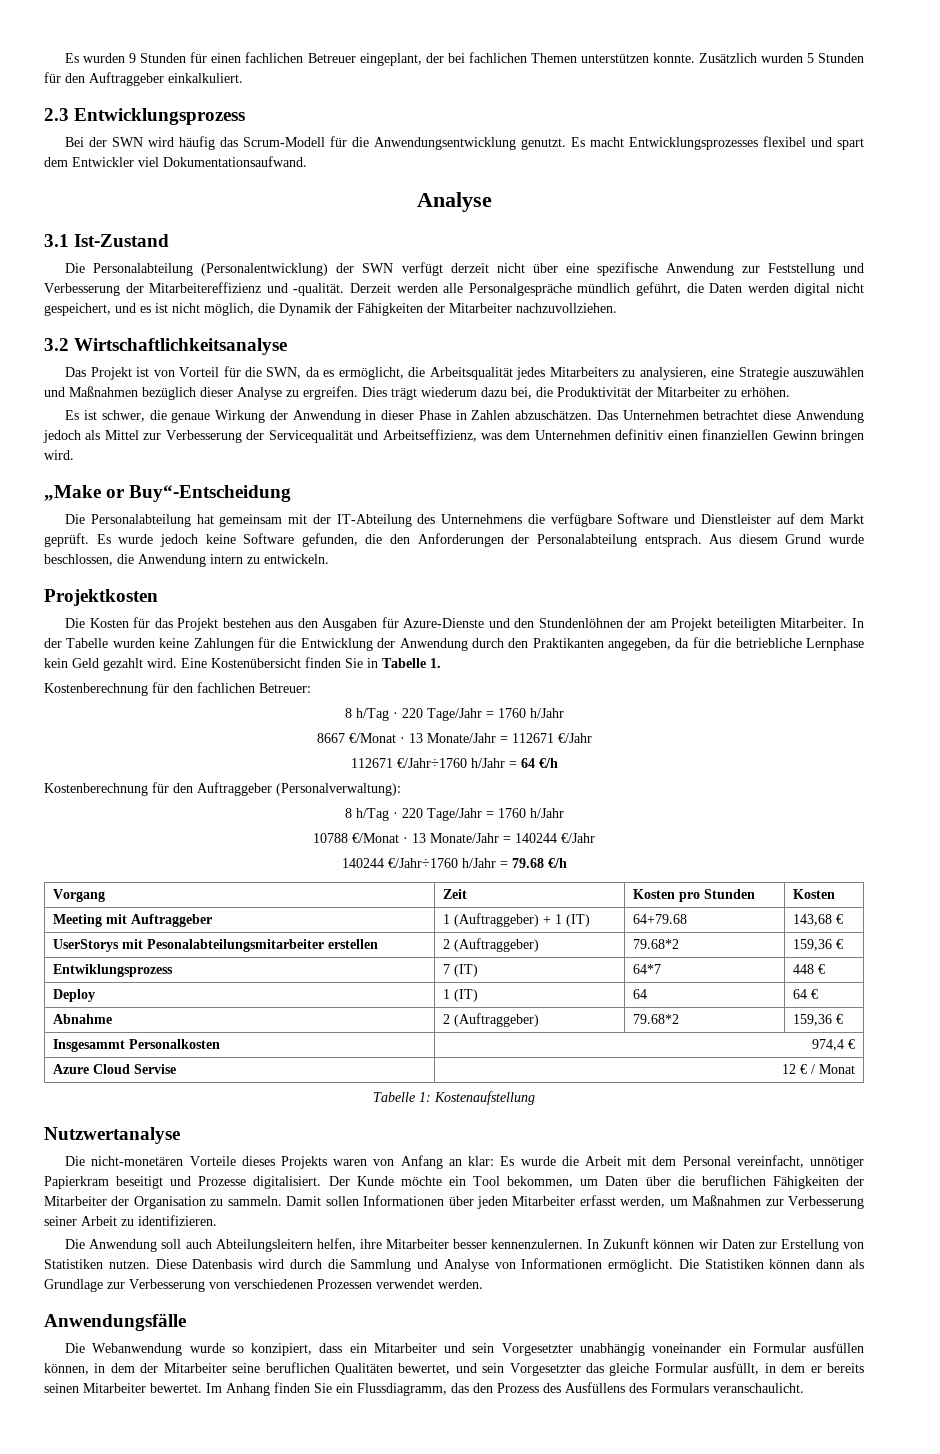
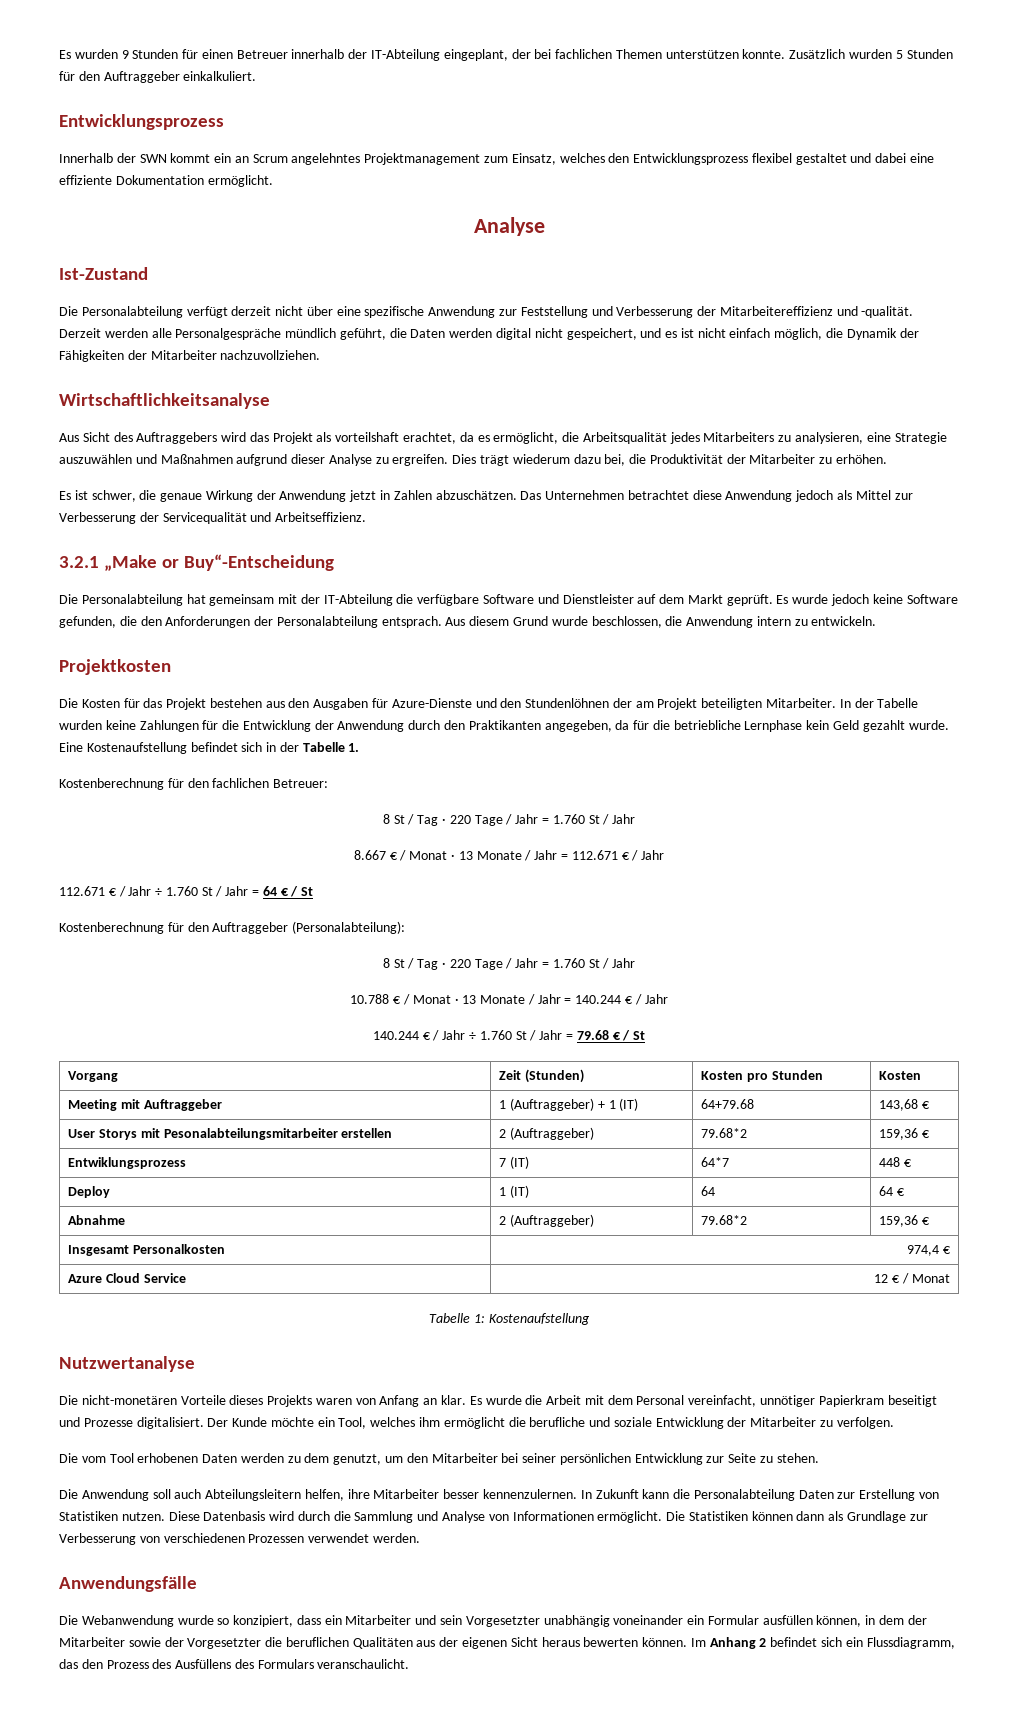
- Es wurden 9 Stunden für einen fachlichen Betreuer eingeplant, der bei fachlichen Themen unterstützen konnte.
+ Es wurden 9 Stunden für einen Betreuer innerhalb der IT-Abteilung eingeplant, der bei fachlichen Themen unterstützen konnte.
  Zusätzlich wurden 5 Stunden für den Auftraggeber einkalkuliert.
- 2.3 Entwicklungsprozess
+ Entwicklungsprozess
- Bei der SWN wird häufig das Scrum-Modell für die Anwendungsentwicklung genutzt. Es macht Entwicklungsprozesses flexibel und spart dem Entwickler viel Dokumentationsaufwand.
+ Innerhalb der SWN kommt ein an Scrum angelehntes Projektmanagement zum Einsatz, welches den Entwicklungsprozess flexibel gestaltet und dabei eine effiziente Dokumentation ermöglicht.
- 3.1 Ist-Zustand
+ Ist-Zustand
- Die Personalabteilung (Personalentwicklung) der SWN verfügt derzeit nicht über eine spezifische Anwendung zur Feststellung und Verbesserung der Mitarbeitereffizienz und -qualität.
+ Die Personalabteilung verfügt derzeit nicht über eine spezifische Anwendung zur Feststellung und Verbesserung der Mitarbeitereffizienz und -qualität.
- Derzeit werden alle Personalgespräche mündlich geführt, die Daten werden digital nicht gespeichert, und es ist nicht möglich, die Dynamik der Fähigkeiten der Mitarbeiter nachzuvollziehen.
+ Derzeit werden alle Personalgespräche mündlich geführt, die Daten werden digital nicht gespeichert, und es ist nicht einfach möglich, die Dynamik der Fähigkeiten der Mitarbeiter nachzuvollziehen.
- 3.2 Wirtschaftlichkeitsanalyse
+ Wirtschaftlichkeitsanalyse
- Das Projekt ist von Vorteil für die SWN, da es ermöglicht, die Arbeitsqualität jedes Mitarbeiters zu analysieren, eine Strategie auszuwählen und Maßnahmen bezüglich dieser Analyse zu ergreifen.
+ Aus Sicht des Auftraggebers wird das Projekt als vorteilshaft erachtet, da es ermöglicht, die Arbeitsqualität jedes Mitarbeiters zu analysieren, eine Strategie auszuwählen und Maßnahmen aufgrund dieser Analyse zu ergreifen.
- Es ist schwer, die genaue Wirkung der Anwendung in dieser Phase in Zahlen abzuschätzen.
+ Es ist schwer, die genaue Wirkung der Anwendung jetzt in Zahlen abzuschätzen.
- Das Unternehmen betrachtet diese Anwendung jedoch als Mittel zur Verbesserung der Servicequalität und Arbeitseffizienz, was dem Unternehmen definitiv einen finanziellen Gewinn bringen wird.
- „Make or Buy“-Entscheidung
+ Das Unternehmen betrachtet diese Anwendung jedoch als Mittel zur Verbesserung der Servicequalität und Arbeitseffizienz.
+ 3.2.1 „Make or Buy“-Entscheidung
- Die Personalabteilung hat gemeinsam mit der IT-Abteilung des Unternehmens die verfügbare Software und Dienstleister auf dem Markt geprüft.
+ Die Personalabteilung hat gemeinsam mit der IT-Abteilung die verfügbare Software und Dienstleister auf dem Markt geprüft.
- In der Tabelle wurden keine Zahlungen für die Entwicklung der Anwendung durch den Praktikanten angegeben, da für die betriebliche Lernphase kein Geld gezahlt wird. Eine Kostenübersicht finden Sie in Tabelle 1.
+ In der Tabelle wurden keine Zahlungen für die Entwicklung der Anwendung durch den Praktikanten angegeben, da für die betriebliche Lernphase kein Geld gezahlt wurde. Eine Kostenaufstellung befindet sich in der Tabelle 1.
  Kostenberechnung für den fachlichen Betreuer:
- 8 h/Tag · 220 Tage/Jahr = 1760 h/Jahr
- 8667 €/Monat · 13 Monate/Jahr = 112671 €/Jahr
- 112671 €/Jahr÷1760 h/Jahr = 64 €/h
+ 8 St / Tag · 220 Tage / Jahr = 1.760 St / Jahr
+ 8.667 € / Monat · 13 Monate / Jahr = 112.671 € / Jahr
+ 112.671 € / Jahr ÷ 1.760 St / Jahr = 64 € / St
- Kostenberechnung für den Auftraggeber (Personalverwaltung):
- 8 h/Tag · 220 Tage/Jahr = 1760 h/Jahr
- 10788 €/Monat · 13 Monate/Jahr = 140244 €/Jahr
- 140244 €/Jahr÷1760 h/Jahr = 79.68 €/h
+ Kostenberechnung für den Auftraggeber (Personalabteilung):
+ 8 St / Tag · 220 Tage / Jahr = 1.760 St / Jahr
+ 10.788 € / Monat · 13 Monate / Jahr = 140.244 € / Jahr
+ 140.244 € / Jahr ÷ 1.760 St / Jahr = 79.68 € / St
- Vorgang | Zeit | Kosten pro Stunden | Kosten
+ Vorgang | Zeit (Stunden) | Kosten pro Stunden | Kosten
- UserStorys mit Pesonalabteilungsmitarbeiter erstellen | 2 (Auftraggeber) | 79.68*2 | 159,36 €
+ User Storys mit Pesonalabteilungsmitarbeiter erstellen | 2 (Auftraggeber) | 79.68*2 | 159,36 €
- Insgesammt Personalkosten | 974,4 €
+ Insgesamt Personalkosten | 974,4 €
- Azure Cloud Servise | 12 € / Monat
+ Azure Cloud Service | 12 € / Monat
- Die nicht-monetären Vorteile dieses Projekts waren von Anfang an klar: Es wurde die Arbeit mit dem Personal vereinfacht, unnötiger Papierkram beseitigt und Prozesse digitalisiert.
+ Die nicht-monetären Vorteile dieses Projekts waren von Anfang an klar. Es wurde die Arbeit mit dem Personal vereinfacht, unnötiger Papierkram beseitigt und Prozesse digitalisiert.
- Der Kunde möchte ein Tool bekommen, um Daten über die beruflichen Fähigkeiten der Mitarbeiter der Organisation zu sammeln. Damit sollen Informationen über jeden Mitarbeiter erfasst werden, um Maßnahmen zur Verbesserung seiner Arbeit zu identifizieren.
+ Der Kunde möchte ein Tool, welches ihm ermöglicht die berufliche und soziale Entwicklung der Mitarbeiter zu verfolgen.
+ Die vom Tool erhobenen Daten werden zu dem genutzt, um den Mitarbeiter bei seiner persönlichen Entwicklung zur Seite zu stehen.
- In Zukunft können wir Daten zur Erstellung von Statistiken nutzen.
+ In Zukunft kann die Personalabteilung Daten zur Erstellung von Statistiken nutzen.
- Die Webanwendung wurde so konzipiert, dass ein Mitarbeiter und sein Vorgesetzter unabhängig voneinander ein Formular ausfüllen können, in dem der Mitarbeiter seine beruflichen Qualitäten bewertet, und sein Vorgesetzter das gleiche Formular ausfüllt, in dem er bereits seinen Mitarbeiter bewertet. Im Anhang finden Sie ein Flussdiagramm, das den Prozess des Ausfüllens des Formulars veranschaulicht.
+ Die Webanwendung wurde so konzipiert, dass ein Mitarbeiter und sein Vorgesetzter unabhängig voneinander ein Formular ausfüllen können, in dem der Mitarbeiter sowie der Vorgesetzter die beruflichen Qualitäten aus der eigenen Sicht heraus bewerten können. Im Anhang 2 befindet sich ein Flussdiagramm, das den Prozess des Ausfüllens des Formulars veranschaulicht.

